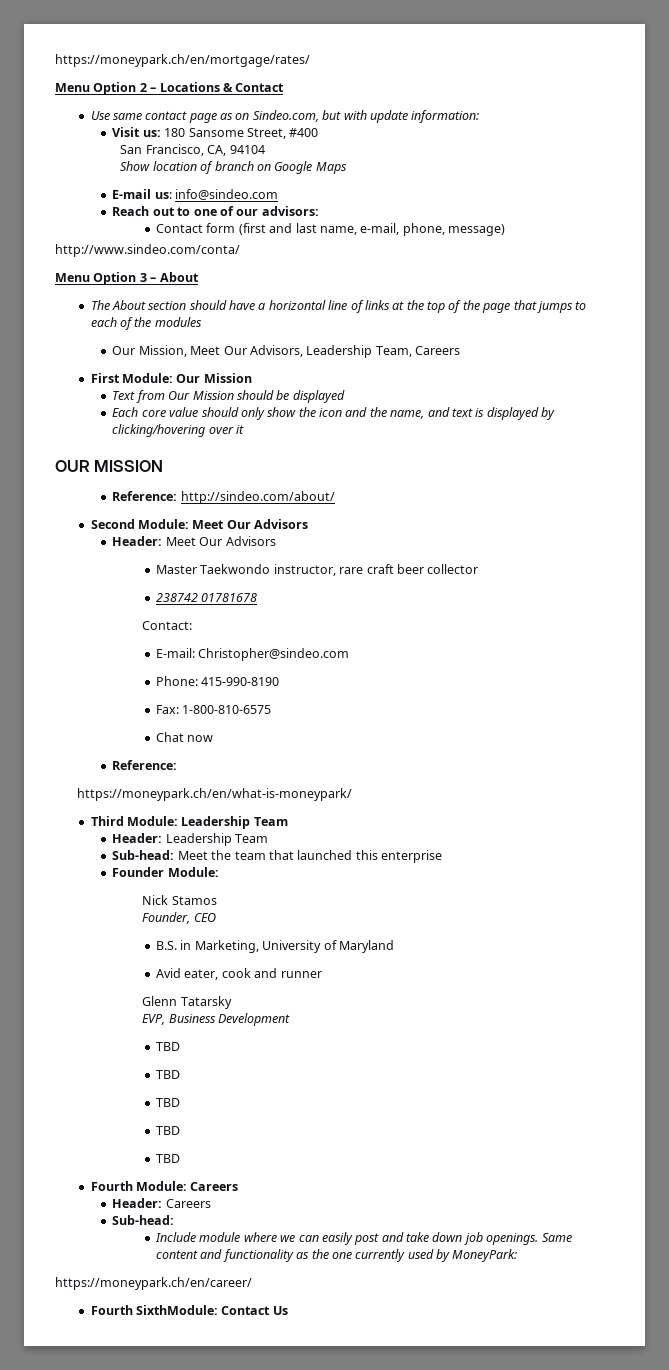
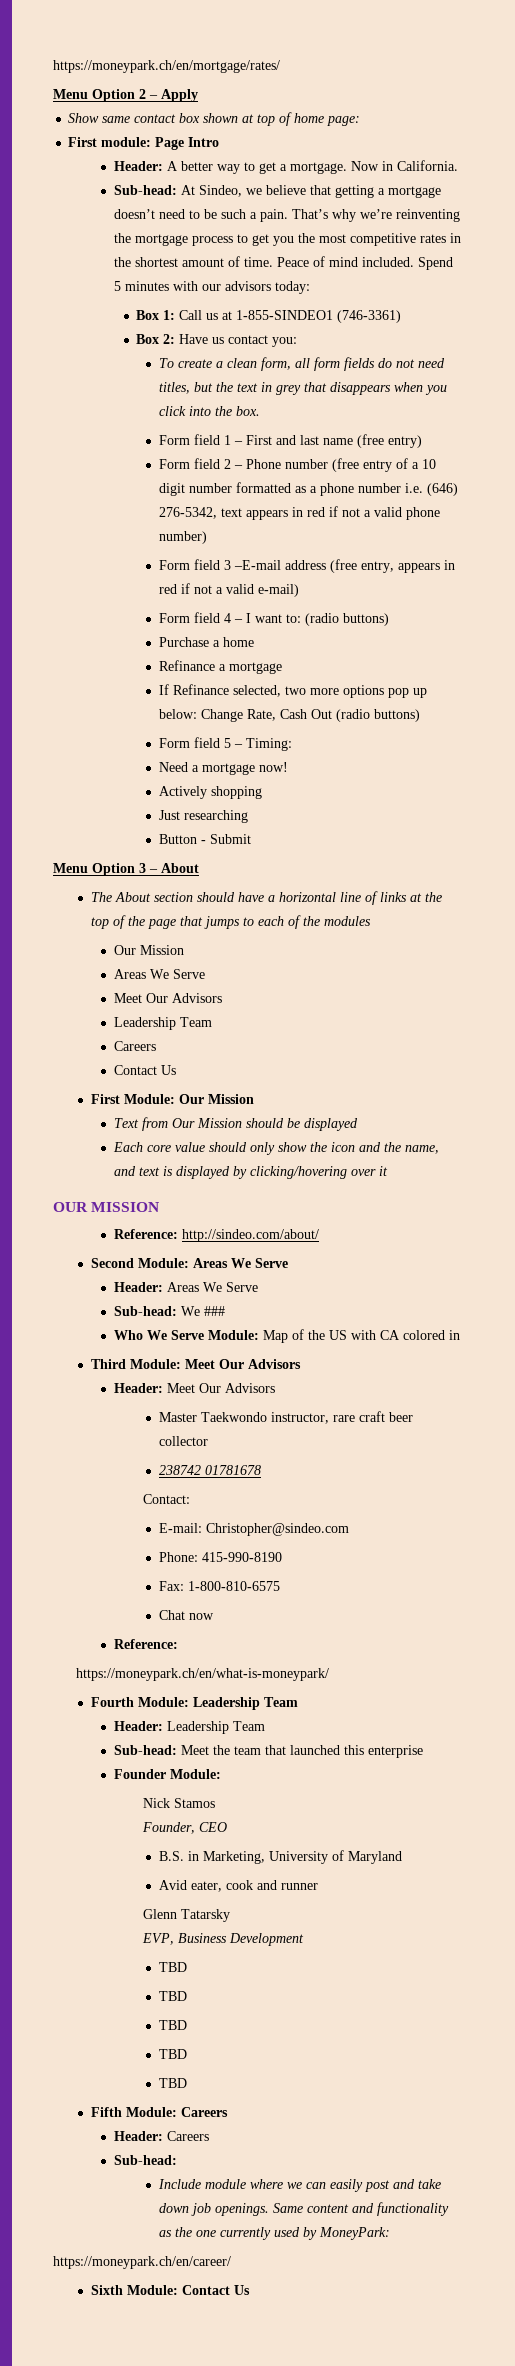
- Menu Option 2 – Locations & Contact
- Use same contact page as on Sindeo.com, but with update information:
- Visit us: 180 Sansome Street, #400
- San Francisco, CA, 94104
- Show location of branch on Google Maps
- E-mail us: info@sindeo.com
- Reach out to one of our advisors:
- Contact form (first and last name, e-mail, phone, message)
- http://www.sindeo.com/conta/
+ Menu Option 2 – Apply
+ Show same contact box shown at top of home page:
+ First module: Page Intro
+ Header: A better way to get a mortgage. Now in California.
+ Sub-head: At Sindeo, we believe that getting a mortgage doesn’t need to be such a pain. That’s why we’re reinventing the mortgage process to get you the most competitive rates in the shortest amount of time. Peace of mind included. Spend 5 minutes with our advisors today:
+ Box 1: Call us at 1-855-SINDEO1 (746-3361)
+ Box 2: Have us contact you:
+ To create a clean form, all form fields do not need titles, but the text in grey that disappears when you click into the box.
+ Form field 1 – First and last name (free entry)
+ Form field 2 – Phone number (free entry of a 10 digit number formatted as a phone number i.e. (646) 276-5342, text appears in red if not a valid phone number)
+ Form field 3 –E-mail address (free entry, appears in red if not a valid e-mail)
+ Form field 4 – I want to: (radio buttons)
+ Purchase a home
+ Refinance a mortgage
+ If Refinance selected, two more options pop up below: Change Rate, Cash Out (radio buttons)
+ Form field 5 – Timing:
+ Need a mortgage now!
+ Actively shopping
+ Just researching
+ Button - Submit
  The About section should have a horizontal line of links at the top of the page that jumps to each of the modules
- Our Mission, Meet Our Advisors, Leadership Team, Careers
+ Our Mission
+ Areas We Serve
+ Meet Our Advisors
+ Leadership Team
+ Careers
+ Contact Us
- Second Module: Meet Our Advisors
+ Second Module: Areas We Serve
+ Header: Areas We Serve
+ Sub-head: We ###
+ Who We Serve Module: Map of the US with CA colored in
+ Third Module: Meet Our Advisors
- Third Module: Leadership Team
+ Fourth Module: Leadership Team
- Fourth Module: Careers
+ Fifth Module: Careers
- Fourth SixthModule: Contact Us
+ Sixth Module: Contact Us

